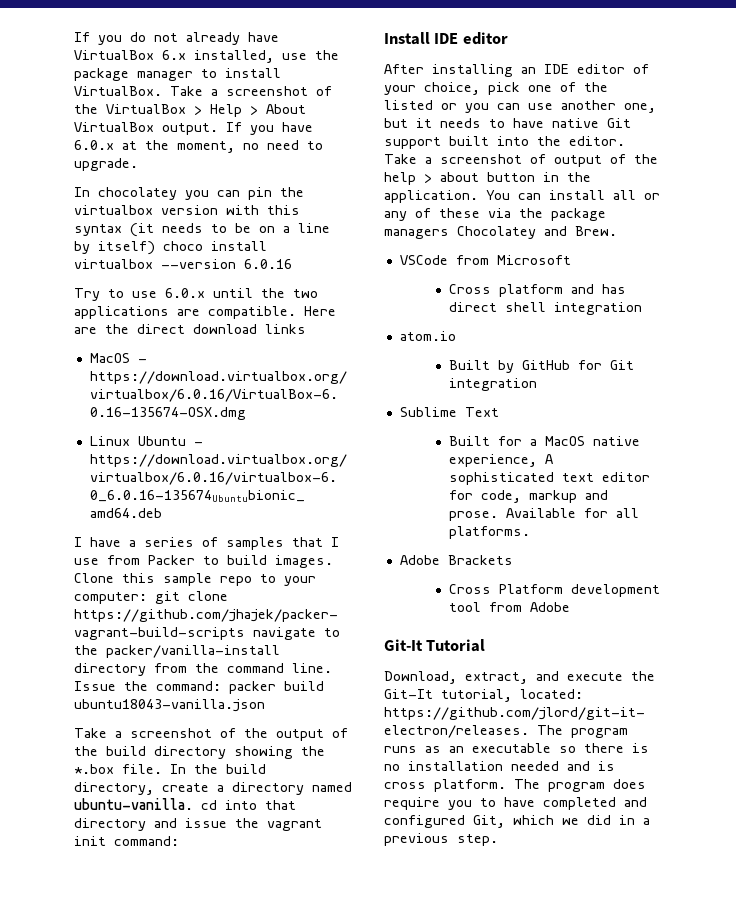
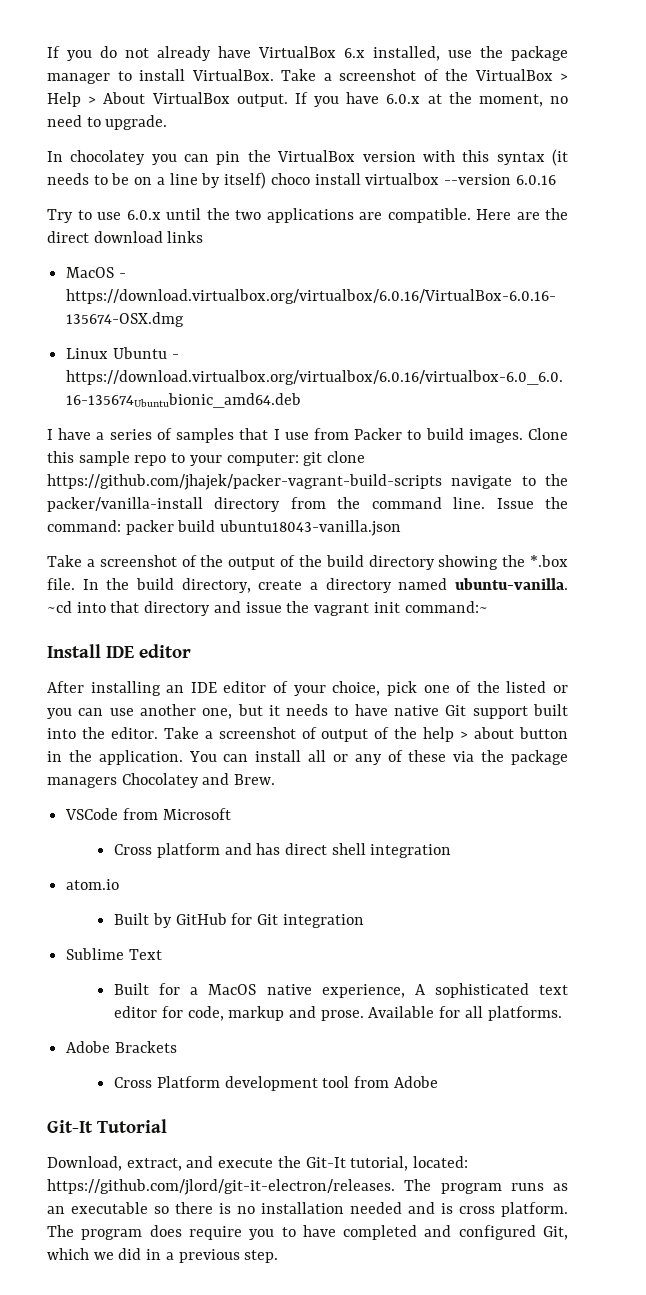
- In chocolatey you can pin the virtualbox version with this syntax (it needs to be on a line by itself) choco install virtualbox --version 6.0.16
+ In chocolatey you can pin the VirtualBox version with this syntax (it needs to be on a line by itself) choco install virtualbox --version 6.0.16
- In the build directory, create a directory named ubuntu-vanilla. cd into that directory and issue the vagrant init command:
+ In the build directory, create a directory named ubuntu-vanilla. ~cd into that directory and issue the vagrant init command:~

